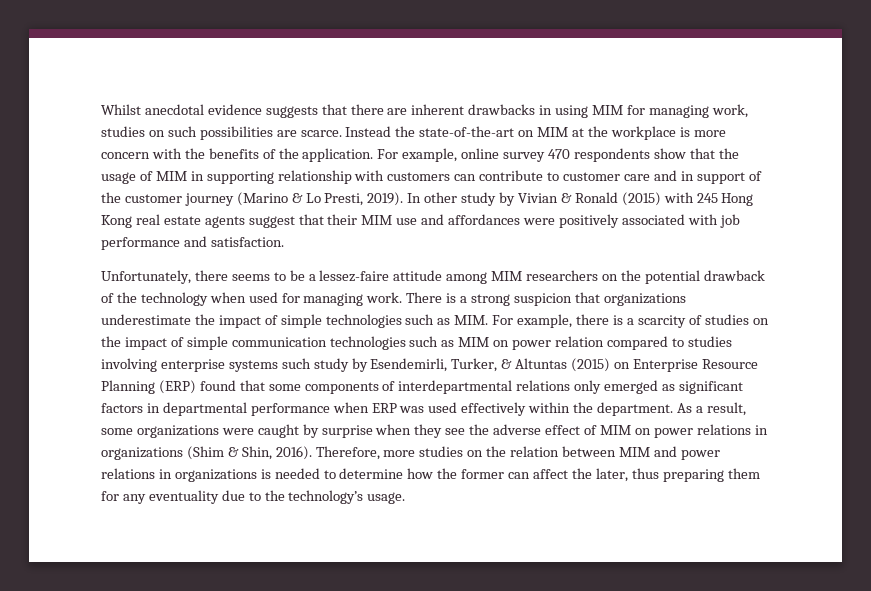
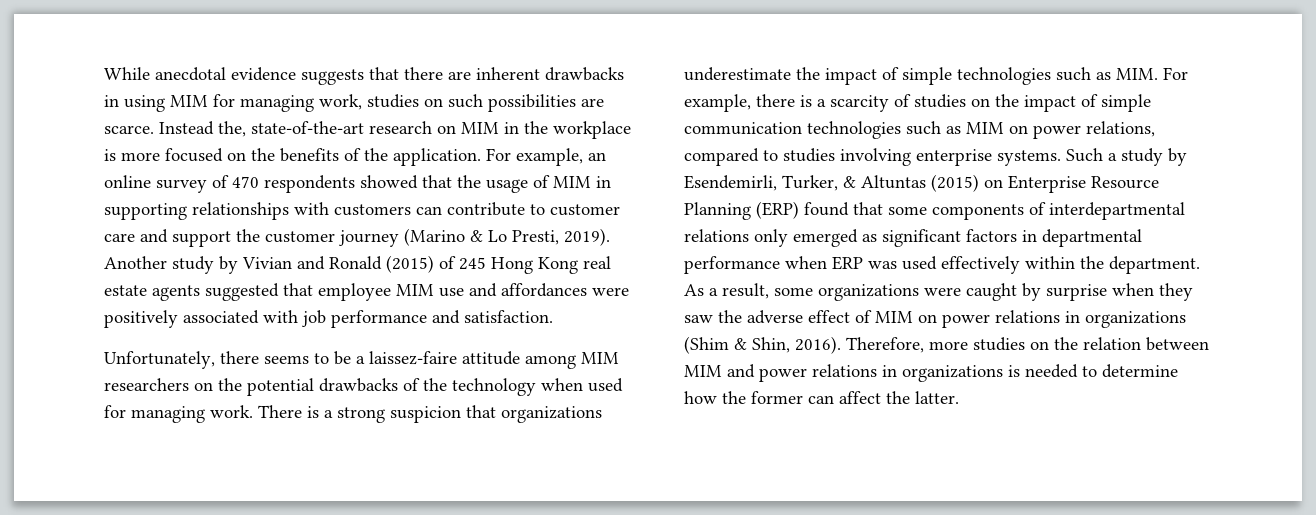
- Whilst anecdotal evidence suggests that there are inherent drawbacks in using MIM for managing work, studies on such possibilities are scarce.
+ While anecdotal evidence suggests that there are inherent drawbacks in using MIM for managing work, studies on such possibilities are scarce.
- Instead the state-of-the-art on MIM at the workplace is more concern with the benefits of the application.
+ Instead the, state-of-the-art research on MIM in the workplace is more focused on the benefits of the application.
- For example, online survey 470 respondents show that the usage of MIM in supporting relationship with customers can contribute to customer care and in support of the customer journey (Marino & Lo Presti, 2019).
+ For example, an online survey of 470 respondents showed that the usage of MIM in supporting relationships with customers can contribute to customer care and support the customer journey (Marino & Lo Presti, 2019).
- In other study by Vivian & Ronald (2015) with 245 Hong Kong real estate agents suggest that their MIM use and affordances were positively associated with job performance and satisfaction.
+ Another study by Vivian and Ronald (2015) of 245 Hong Kong real estate agents suggested that employee MIM use and affordances were positively associated with job performance and satisfaction.
- Unfortunately, there seems to be a lessez-faire attitude among MIM researchers on the potential drawback of the technology when used for managing work.
+ Unfortunately, there seems to be a laissez-faire attitude among MIM researchers on the potential drawbacks of the technology when used for managing work.
- There is a strong suspicion that organizations underestimate the impact of simple technologies such as MIM. For example, there is a scarcity of studies on the impact of simple communication technologies such as MIM on power relation compared to studies involving enterprise systems such study by Esendemirli, Turker, & Altuntas (2015) on Enterprise Resource Planning (ERP) found that some components of interdepartmental relations only emerged as significant factors in departmental performance when ERP was used effectively within the department.
+ There is a strong suspicion that organizations underestimate the impact of simple technologies such as MIM. For example, there is a scarcity of studies on the impact of simple communication technologies such as MIM on power relations, compared to studies involving enterprise systems. Such a study by Esendemirli, Turker, & Altuntas (2015) on Enterprise Resource Planning (ERP) found that some components of interdepartmental relations only emerged as significant factors in departmental performance when ERP was used effectively within the department.
- As a result, some organizations were caught by surprise when they see the adverse effect of MIM on power relations in organizations (Shim & Shin, 2016).
+ As a result, some organizations were caught by surprise when they saw the adverse effect of MIM on power relations in organizations (Shim & Shin, 2016).
- Therefore, more studies on the relation between MIM and power relations in organizations is needed to determine how the former can affect the later, thus preparing them for any eventuality due to the technology’s usage.
+ Therefore, more studies on the relation between MIM and power relations in organizations is needed to determine how the former can affect the latter.

